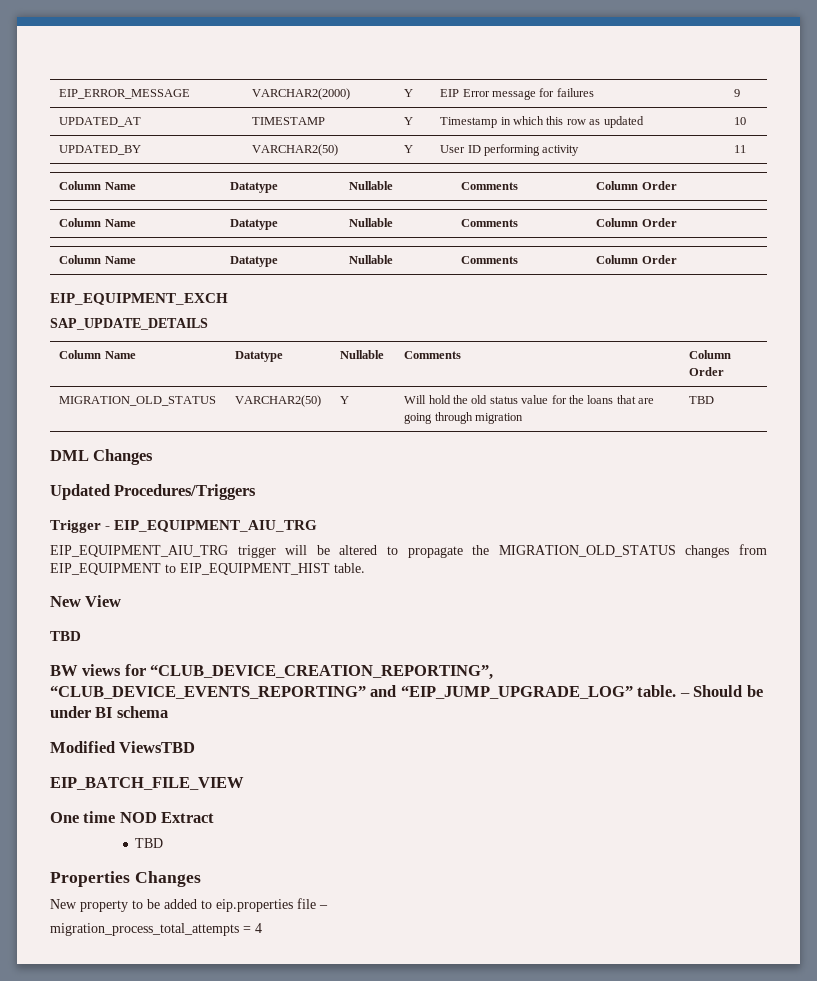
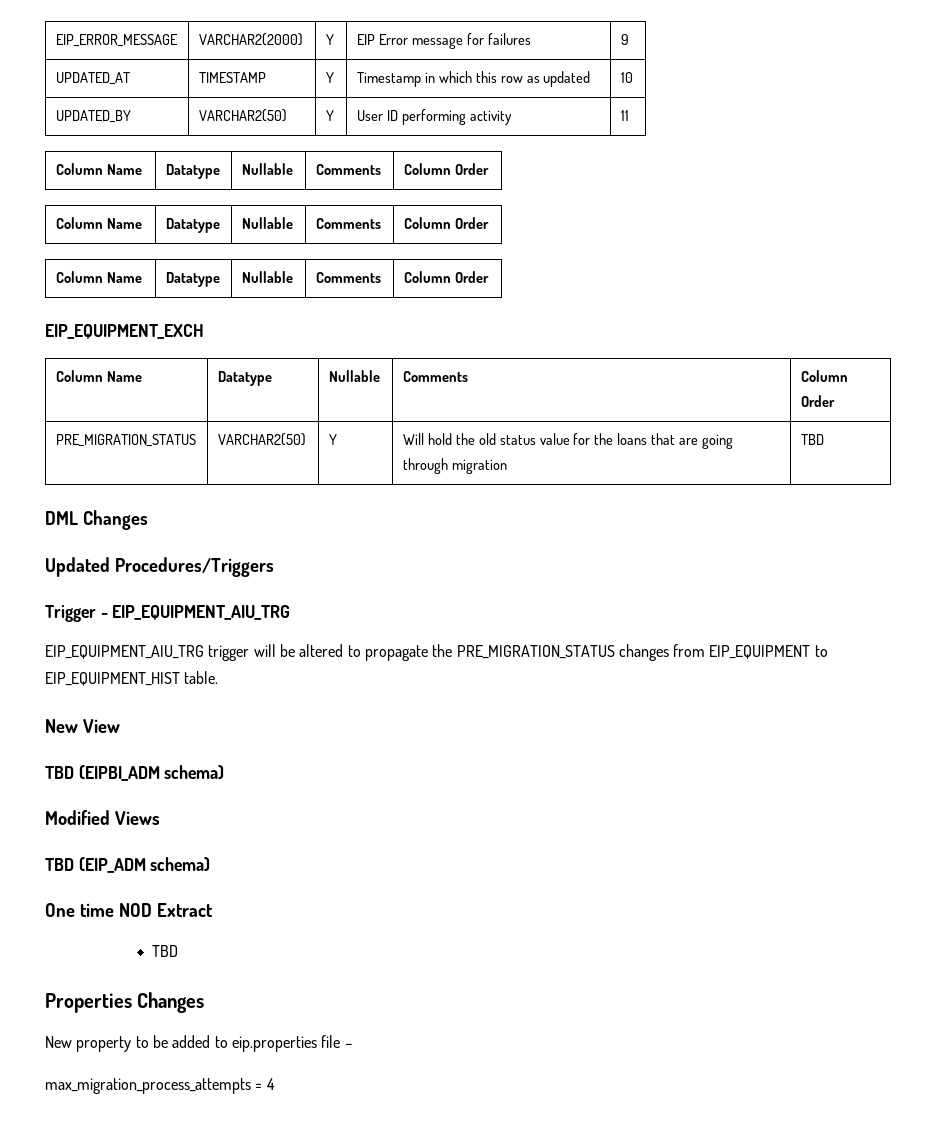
  EIP_EQUIPMENT_EXCH
- SAP_UPDATE_DETAILS
  Column Name | Datatype | Nullable | Comments | Column Order
- MIGRATION_OLD_STATUS | VARCHAR2(50) | Y | Will hold the old status value for the loans that are going through migration | TBD
+ PRE_MIGRATION_STATUS | VARCHAR2(50) | Y | Will hold the old status value for the loans that are going through migration | TBD
- EIP_EQUIPMENT_AIU_TRG trigger will be altered to propagate the MIGRATION_OLD_STATUS changes from EIP_EQUIPMENT to EIP_EQUIPMENT_HIST table.
+ EIP_EQUIPMENT_AIU_TRG trigger will be altered to propagate the PRE_MIGRATION_STATUS changes from EIP_EQUIPMENT to EIP_EQUIPMENT_HIST table.
  New View
- TBD
- BW views for “CLUB_DEVICE_CREATION_REPORTING”, “CLUB_DEVICE_EVENTS_REPORTING” and “EIP_JUMP_UPGRADE_LOG” table. – Should be under BI schema
- Modified ViewsTBD
- EIP_BATCH_FILE_VIEW
+ TBD (EIPBI_ADM schema)
+ Modified Views
+ TBD (EIP_ADM schema)
- migration_process_total_attempts = 4
+ max_migration_process_attempts = 4

